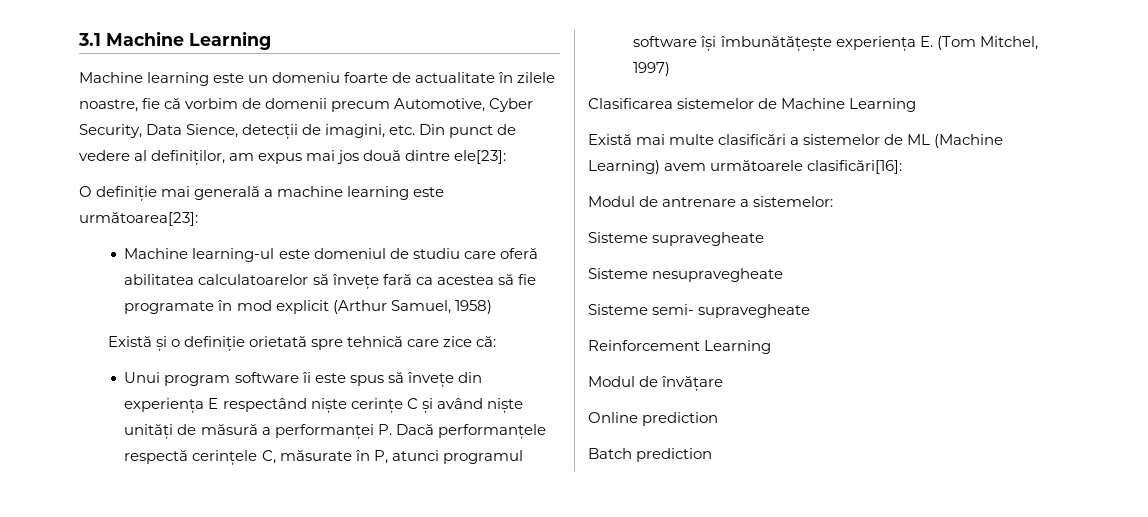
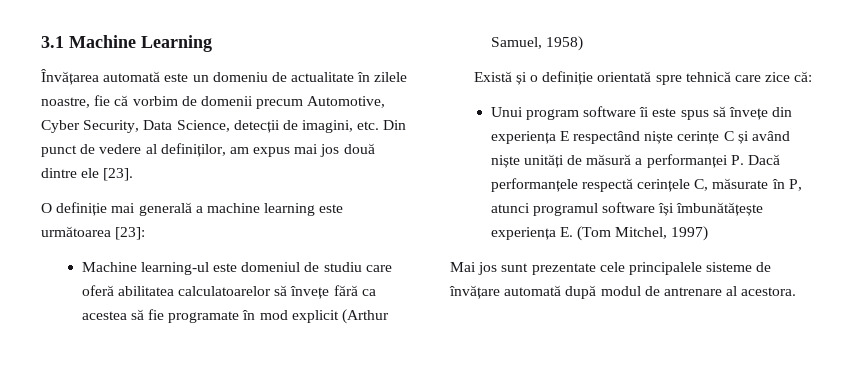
- Machine learning este un domeniu foarte de actualitate în zilele noastre, fie că vorbim de domenii precum Automotive, Cyber Security, Data Sience, detecții de imagini, etc. Din punct de vedere al definiților, am expus mai jos două dintre ele[23]:
+ Învățarea automată este un domeniu de actualitate în zilele noastre, fie că vorbim de domenii precum Automotive, Cyber Security, Data Science, detecții de imagini, etc. Din punct de vedere al definiților, am expus mai jos două dintre ele [23].
- O definiție mai generală a machine learning este următoarea[23]:
+ O definiție mai generală a machine learning este următoarea [23]:
- Machine learning-ul este domeniul de studiu care oferă abilitatea calculatoarelor să învețe fară ca acestea să fie programate în mod explicit (Arthur Samuel, 1958)
+ Machine learning-ul este domeniul de studiu care oferă abilitatea calculatoarelor să învețe fără ca acestea să fie programate în mod explicit (Arthur Samuel, 1958)
- Există și o definiție orietată spre tehnică care zice că:
+ Există și o definiție orientată spre tehnică care zice că:
- Clasificarea sistemelor de Machine Learning
- Există mai multe clasificări a sistemelor de ML (Machine Learning) avem următoarele clasificări[16]:
- Modul de antrenare a sistemelor:
- Sisteme supravegheate
- Sisteme nesupravegheate
- Sisteme semi- supravegheate
- Reinforcement Learning
- Modul de învățare
- Online prediction
- Batch prediction
+ Mai jos sunt prezentate cele principalele sisteme de învățare automată după modul de antrenare al acestora.

